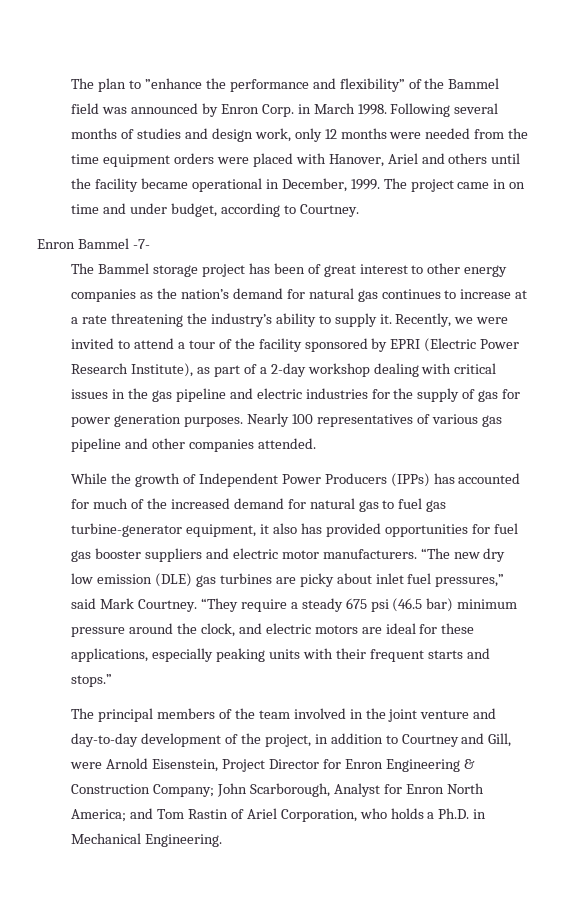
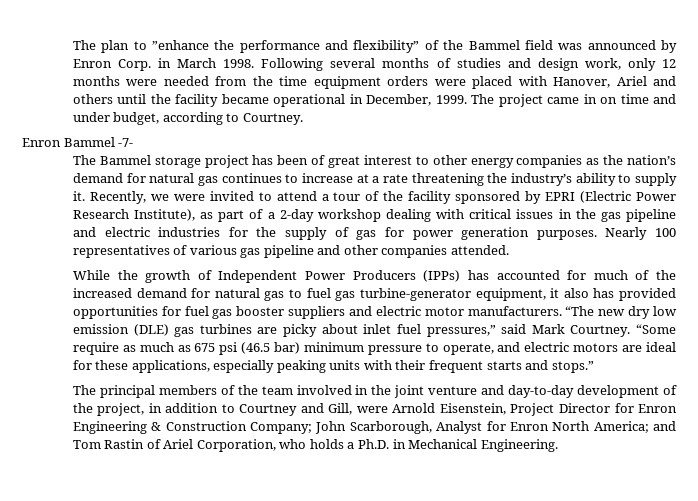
- “They require a steady 675 psi (46.5 bar) minimum pressure around the clock, and electric motors are ideal for these applications, especially peaking units with their frequent starts and stops.”
+ “Some require as much as 675 psi (46.5 bar) minimum pressure to operate, and electric motors are ideal for these applications, especially peaking units with their frequent starts and stops.”

